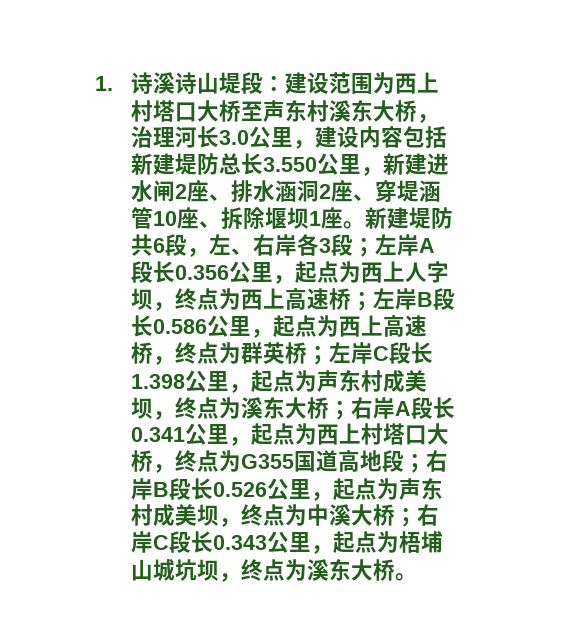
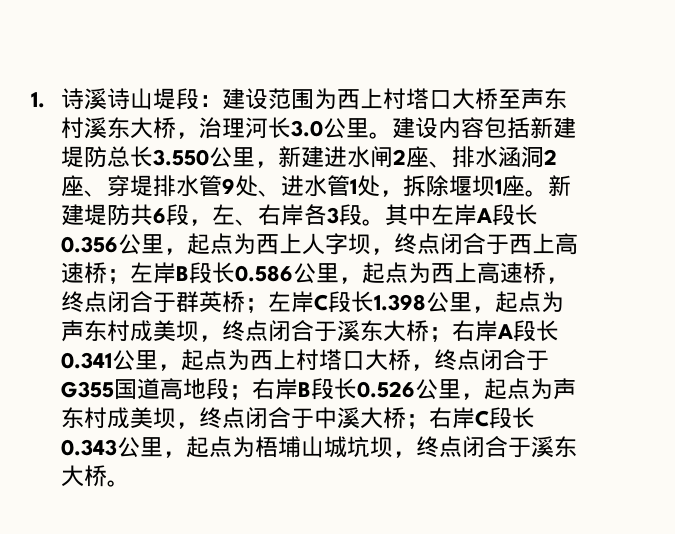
- 1.诗溪诗山堤段：建设范围为西上村塔口大桥至声东村溪东大桥，治理河长3.0公里，建设内容包括新建堤防总长3.550公里，新建进水闸2座、排水涵洞2座、穿堤涵管10座、拆除堰坝1座。
+ 1.诗溪诗山堤段：建设范围为西上村塔口大桥至声东村溪东大桥，治理河长3.0公里。建设内容包括新建堤防总长3.550公里，新建进水闸2座、排水涵洞2座、穿堤排水管9处、进水管1处，拆除堰坝1座。
- 新建堤防共6段，左、右岸各3段；左岸A段长0.356公里，起点为西上人字坝，终点为西上高速桥；
+ 新建堤防共6段，左、右岸各3段。其中左岸A段长0.356公里，起点为西上人字坝，终点闭合于西上高速桥；
- 左岸B段长0.586公里，起点为西上高速桥，终点为群英桥；
+ 左岸B段长0.586公里，起点为西上高速桥，终点闭合于群英桥；
- 左岸C段长1.398公里，起点为声东村成美坝，终点为溪东大桥；
+ 左岸C段长1.398公里，起点为声东村成美坝，终点闭合于溪东大桥；
- 右岸A段长0.341公里，起点为西上村塔口大桥，终点为G355国道高地段；
+ 右岸A段长0.341公里，起点为西上村塔口大桥，终点闭合于G355国道高地段；
- 右岸B段长0.526公里，起点为声东村成美坝，终点为中溪大桥；
+ 右岸B段长0.526公里，起点为声东村成美坝，终点闭合于中溪大桥；
- 右岸C段长0.343公里，起点为梧埔山城坑坝，终点为溪东大桥。
+ 右岸C段长0.343公里，起点为梧埔山城坑坝，终点闭合于溪东大桥。

